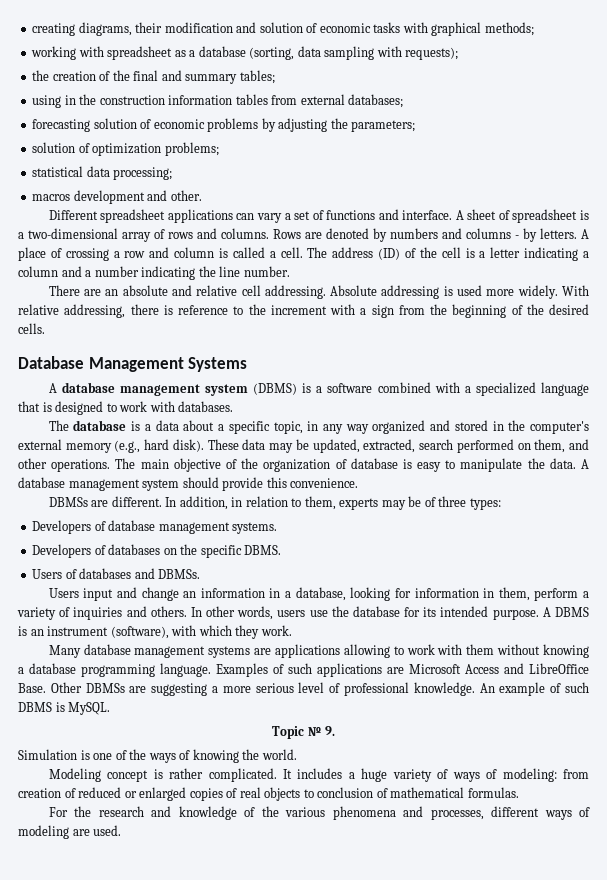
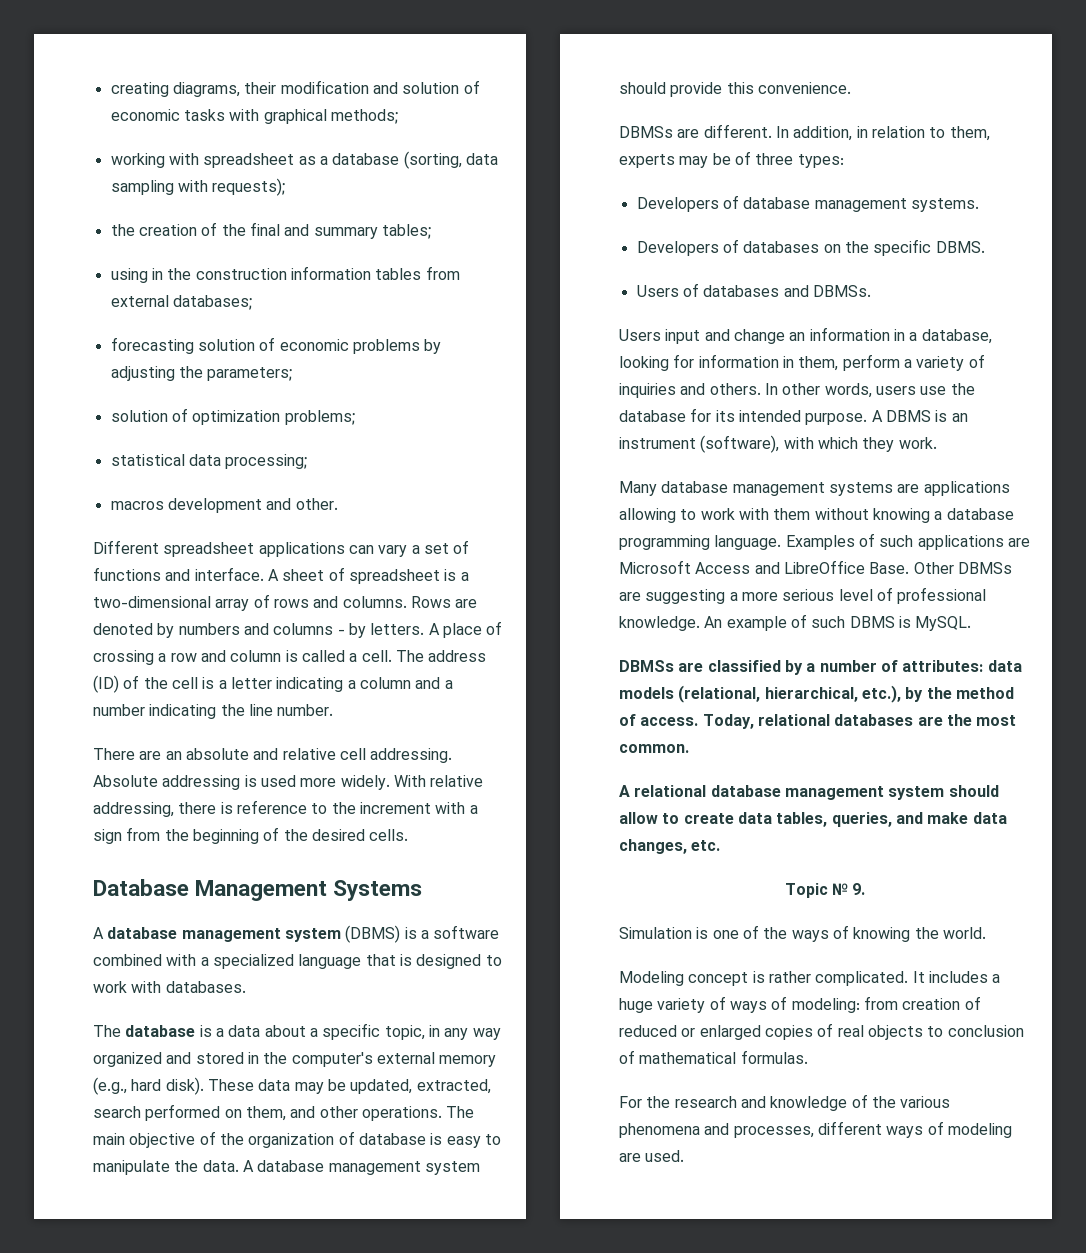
+ DBMSs are classified by a number of attributes: data models (relational, hierarchical, etc.), by the method of access. Today, relational databases are the most common.
+ A relational database management system should allow to create data tables, queries, and make data changes, etc.

